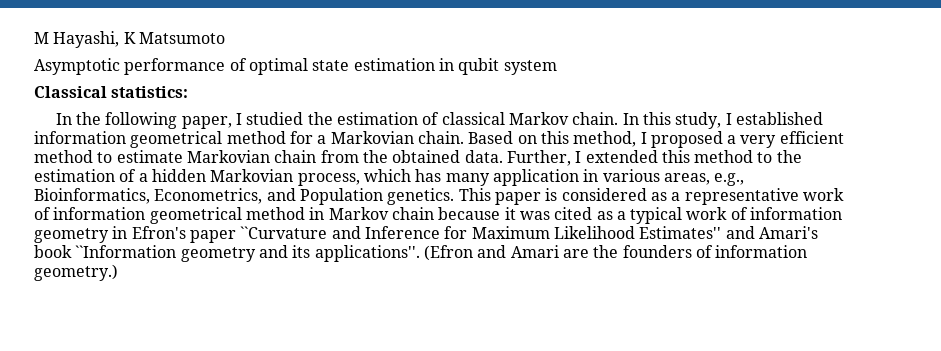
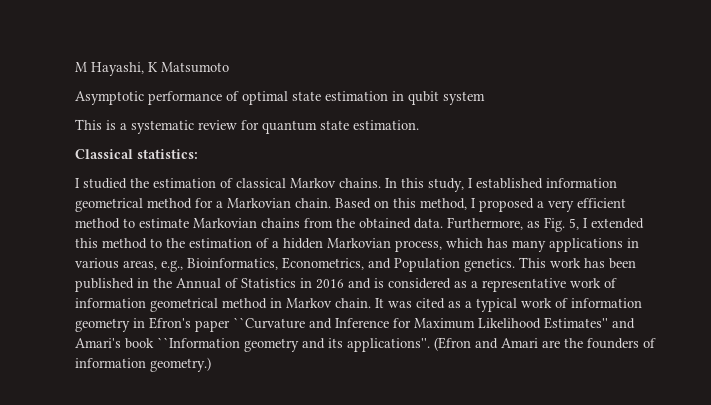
+ This is a systematic review for quantum state estimation.
  Classical statistics:
- In the following paper, I studied the estimation of classical Markov chain.
+ I studied the estimation of classical Markov chains.
- Based on this method, I proposed a very efficient method to estimate Markovian chain from the obtained data.
+ Based on this method, I proposed a very efficient method to estimate Markovian chains from the obtained data.
- Further, I extended this method to the estimation of a hidden Markovian process, which has many application in various areas, e.g., Bioinformatics, Econometrics, and Population genetics.
+ Furthermore, as Fig. 5, I extended this method to the estimation of a hidden Markovian process, which has many applications in various areas, e.g., Bioinformatics, Econometrics, and Population genetics.
- This paper is considered as a representative work of information geometrical method in Markov chain because it was cited as a typical work of information geometry in Efron's paper ``Curvature and Inference for Maximum Likelihood Estimates'' and Amari's book ``Information geometry and its applications''.
+ This work has been published in the Annual of Statistics in 2016 and is considered as a representative work of information geometrical method in Markov chain. It was cited as a typical work of information geometry in Efron's paper ``Curvature and Inference for Maximum Likelihood Estimates'' and Amari's book ``Information geometry and its applications''.

